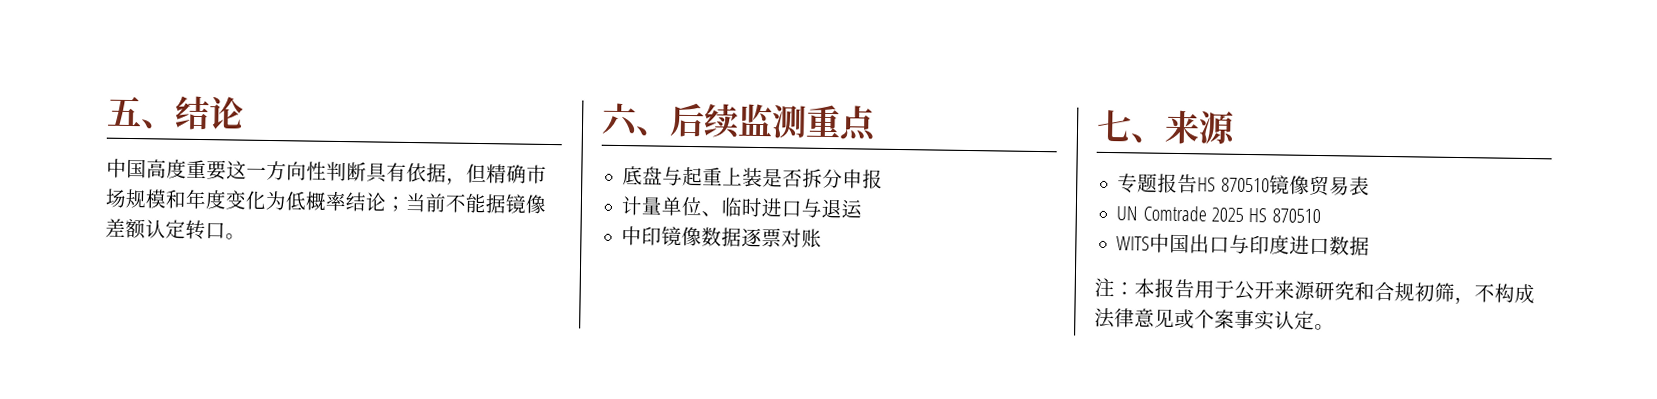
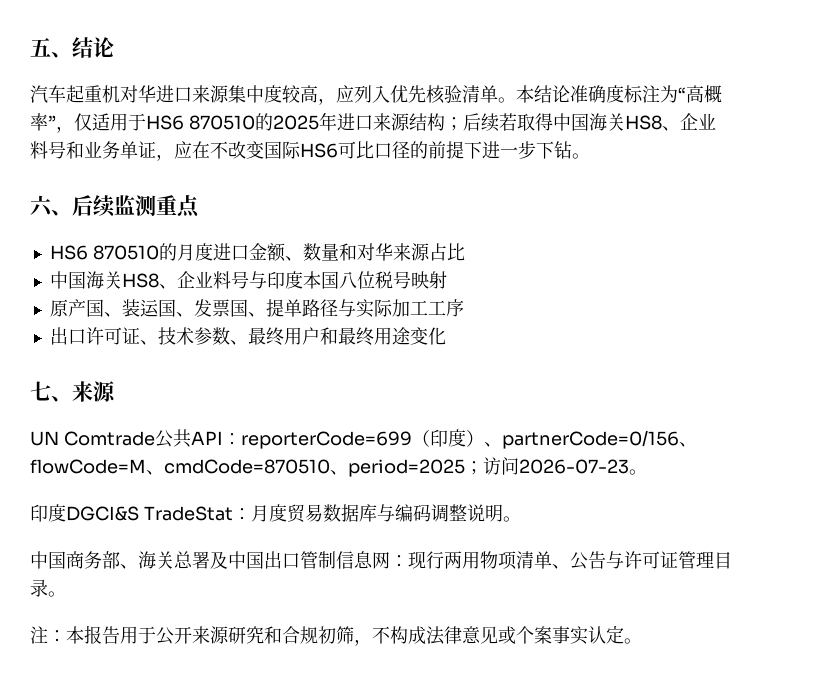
- 中国高度重要这一方向性判断具有依据，但精确市场规模和年度变化为低概率结论；当前不能据镜像差额认定转口。
+ 汽车起重机对华进口来源集中度较高，应列入优先核验清单。本结论准确度标注为“高概率”，仅适用于HS6 870510的2025年进口来源结构；后续若取得中国海关HS8、企业料号和业务单证，应在不改变国际HS6可比口径的前提下进一步下钻。
- 底盘与起重上装是否拆分申报
- 计量单位、临时进口与退运
- 中印镜像数据逐票对账
+ HS6 870510的月度进口金额、数量和对华来源占比
+ 中国海关HS8、企业料号与印度本国八位税号映射
+ 原产国、装运国、发票国、提单路径与实际加工工序
+ 出口许可证、技术参数、最终用户和最终用途变化
  七、来源
- 专题报告HS 870510镜像贸易表
- UN Comtrade 2025 HS 870510
- WITS中国出口与印度进口数据
+ UN Comtrade公共API：reporterCode=699（印度）、partnerCode=0/156、flowCode=M、cmdCode=870510、period=2025；访问2026-07-23。
+ 印度DGCI&S TradeStat：月度贸易数据库与编码调整说明。
+ 中国商务部、海关总署及中国出口管制信息网：现行两用物项清单、公告与许可证管理目录。

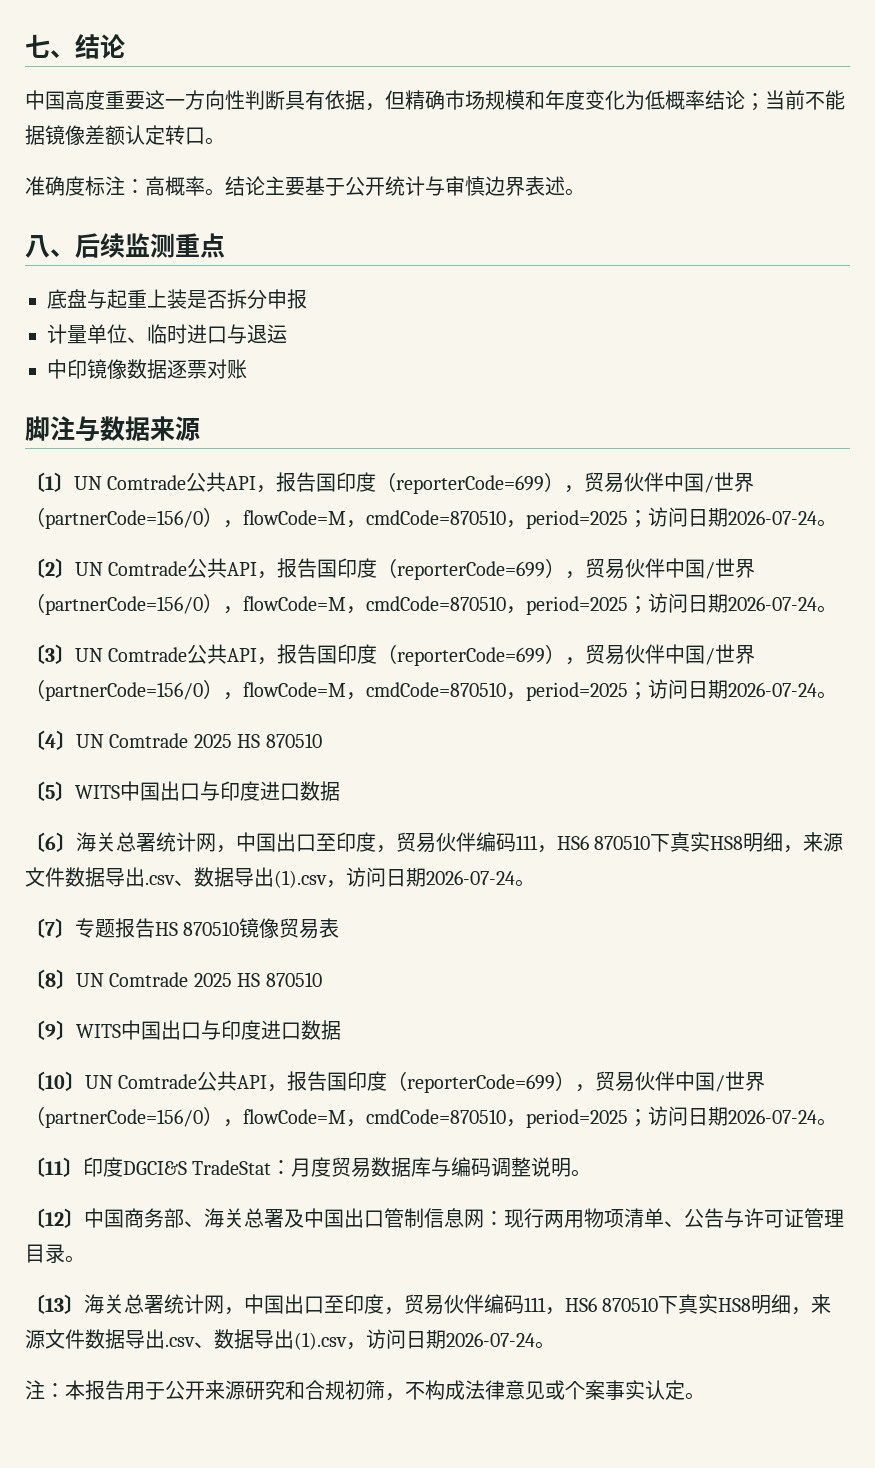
- 五、结论
+ 七、结论
- 汽车起重机对华进口来源集中度较高，应列入优先核验清单。本结论准确度标注为“高概率”，仅适用于HS6 870510的2025年进口来源结构；后续若取得中国海关HS8、企业料号和业务单证，应在不改变国际HS6可比口径的前提下进一步下钻。
- 六、后续监测重点
+ 中国高度重要这一方向性判断具有依据，但精确市场规模和年度变化为低概率结论；当前不能据镜像差额认定转口。
+ 准确度标注：高概率。结论主要基于公开统计与审慎边界表述。
+ 八、后续监测重点
- HS6 870510的月度进口金额、数量和对华来源占比
- 中国海关HS8、企业料号与印度本国八位税号映射
- 原产国、装运国、发票国、提单路径与实际加工工序
- 出口许可证、技术参数、最终用户和最终用途变化
- 七、来源
+ 底盘与起重上装是否拆分申报
+ 计量单位、临时进口与退运
+ 中印镜像数据逐票对账
+ 脚注与数据来源
- UN Comtrade公共API：reporterCode=699（印度）、partnerCode=0/156、flowCode=M、cmdCode=870510、period=2025；访问2026-07-23。
- 印度DGCI&S TradeStat：月度贸易数据库与编码调整说明。
+ 〔1〕UN Comtrade公共API，报告国印度（reporterCode=699），贸易伙伴中国/世界（partnerCode=156/0），flowCode=M，cmdCode=870510，period=2025；访问日期2026-07-24。
+ 〔2〕UN Comtrade公共API，报告国印度（reporterCode=699），贸易伙伴中国/世界（partnerCode=156/0），flowCode=M，cmdCode=870510，period=2025；访问日期2026-07-24。
+ 〔3〕UN Comtrade公共API，报告国印度（reporterCode=699），贸易伙伴中国/世界（partnerCode=156/0），flowCode=M，cmdCode=870510，period=2025；访问日期2026-07-24。
+ 〔4〕UN Comtrade 2025 HS 870510
+ 〔5〕WITS中国出口与印度进口数据
+ 〔6〕海关总署统计网，中国出口至印度，贸易伙伴编码111，HS6 870510下真实HS8明细，来源文件数据导出.csv、数据导出(1).csv，访问日期2026-07-24。
+ 〔7〕专题报告HS 870510镜像贸易表
+ 〔8〕UN Comtrade 2025 HS 870510
+ 〔9〕WITS中国出口与印度进口数据
+ 〔10〕UN Comtrade公共API，报告国印度（reporterCode=699），贸易伙伴中国/世界（partnerCode=156/0），flowCode=M，cmdCode=870510，period=2025；访问日期2026-07-24。
+ 〔11〕印度DGCI&S TradeStat：月度贸易数据库与编码调整说明。
- 中国商务部、海关总署及中国出口管制信息网：现行两用物项清单、公告与许可证管理目录。
+ 〔12〕中国商务部、海关总署及中国出口管制信息网：现行两用物项清单、公告与许可证管理目录。
+ 〔13〕海关总署统计网，中国出口至印度，贸易伙伴编码111，HS6 870510下真实HS8明细，来源文件数据导出.csv、数据导出(1).csv，访问日期2026-07-24。

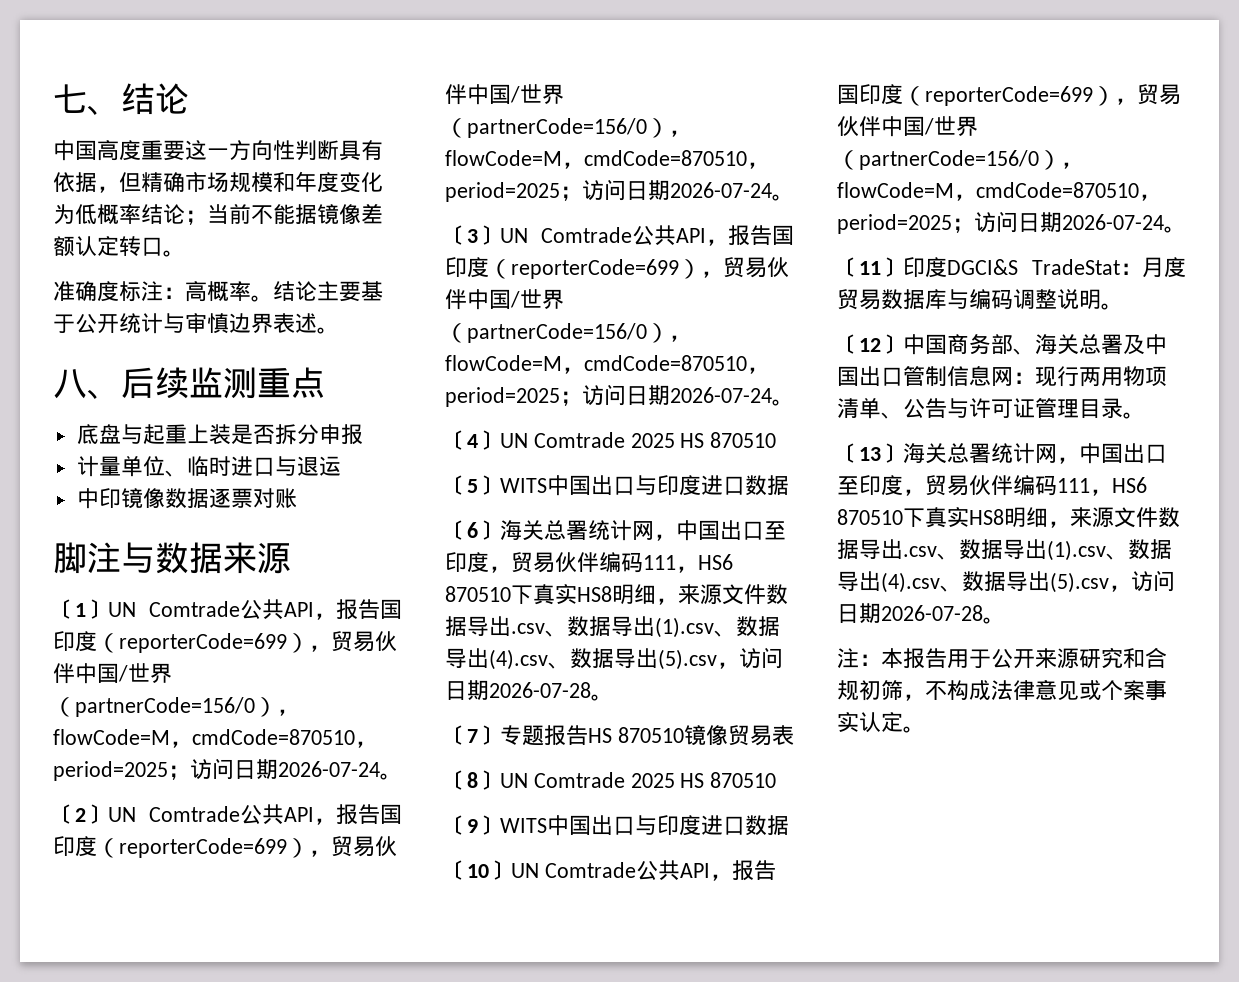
- 〔6〕海关总署统计网，中国出口至印度，贸易伙伴编码111，HS6 870510下真实HS8明细，来源文件数据导出.csv、数据导出(1).csv，访问日期2026-07-24。
+ 〔6〕海关总署统计网，中国出口至印度，贸易伙伴编码111，HS6 870510下真实HS8明细，来源文件数据导出.csv、数据导出(1).csv、数据导出(4).csv、数据导出(5).csv，访问日期2026-07-28。
- 〔13〕海关总署统计网，中国出口至印度，贸易伙伴编码111，HS6 870510下真实HS8明细，来源文件数据导出.csv、数据导出(1).csv，访问日期2026-07-24。
+ 〔13〕海关总署统计网，中国出口至印度，贸易伙伴编码111，HS6 870510下真实HS8明细，来源文件数据导出.csv、数据导出(1).csv、数据导出(4).csv、数据导出(5).csv，访问日期2026-07-28。

